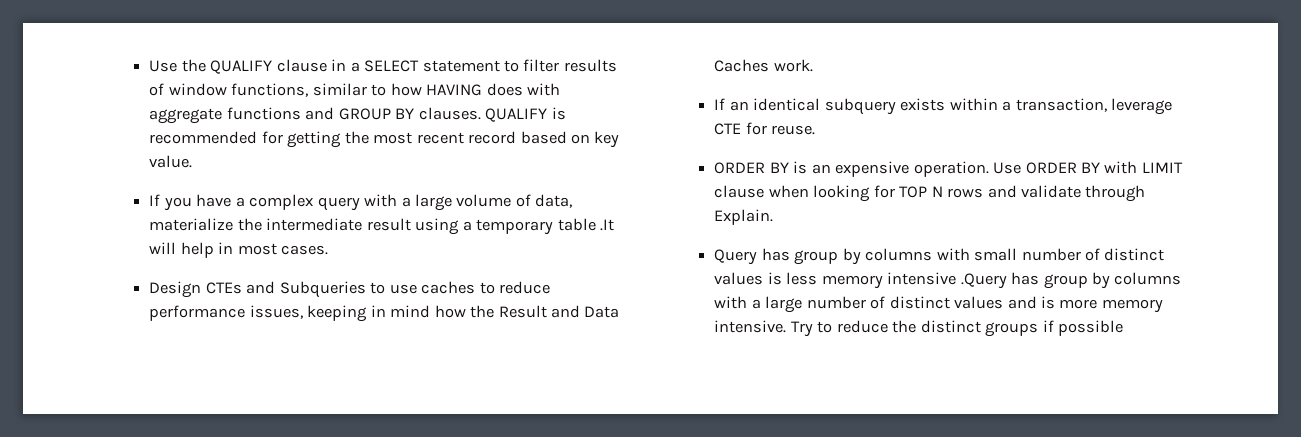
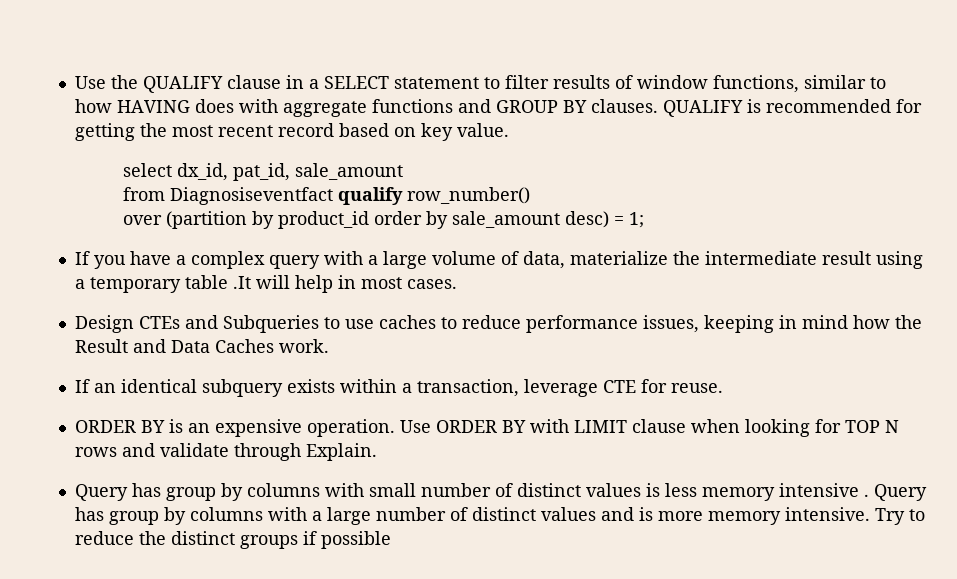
+ select dx_id, pat_id, sale_amount
+ from Diagnosiseventfact qualify row_number()
+ over (partition by product_id order by sale_amount desc) = 1;
- Query has group by columns with small number of distinct values is less memory intensive .Query has group by columns with a large number of distinct values and is more memory intensive.
+ Query has group by columns with small number of distinct values is less memory intensive . Query has group by columns with a large number of distinct values and is more memory intensive.

